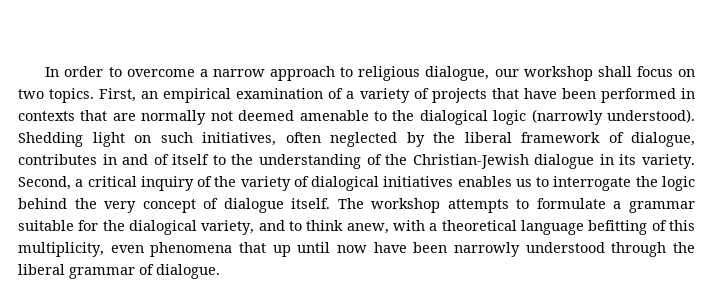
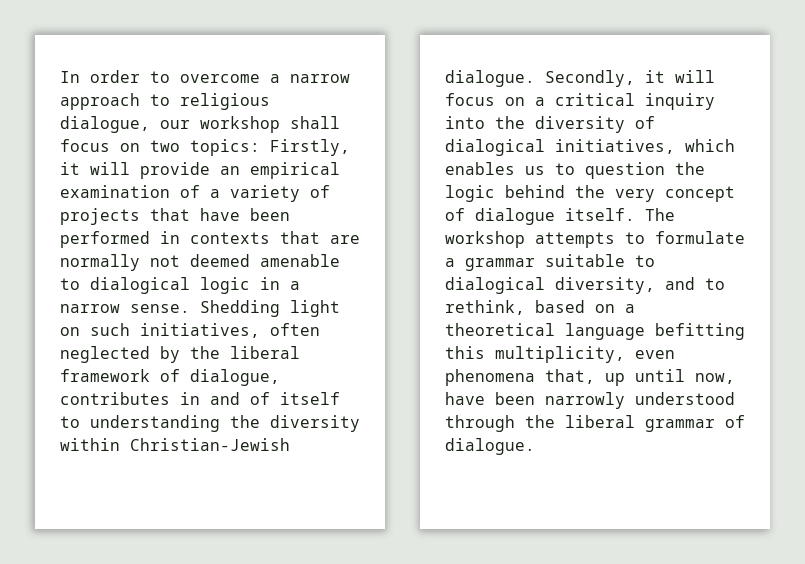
- In order to overcome a narrow approach to religious dialogue, our workshop shall focus on two topics. First, an empirical examination of a variety of projects that have been performed in contexts that are normally not deemed amenable to the dialogical logic (narrowly understood).
+ In order to overcome a narrow approach to religious dialogue, our workshop shall focus on two topics: Firstly, it will provide an empirical examination of a variety of projects that have been performed in contexts that are normally not deemed amenable to dialogical logic in a narrow sense.
- Shedding light on such initiatives, often neglected by the liberal framework of dialogue, contributes in and of itself to the understanding of the Christian-Jewish dialogue in its variety. Second, a critical inquiry of the variety of dialogical initiatives enables us to interrogate the logic behind the very concept of dialogue itself.
+ Shedding light on such initiatives, often neglected by the liberal framework of dialogue, contributes in and of itself to understanding the diversity within Christian-Jewish dialogue. Secondly, it will focus on a critical inquiry into the diversity of dialogical initiatives, which enables us to question the logic behind the very concept of dialogue itself.
- The workshop attempts to formulate a grammar suitable for the dialogical variety, and to think anew, with a theoretical language befitting of this multiplicity, even phenomena that up until now have been narrowly understood through the liberal grammar of dialogue.
+ The workshop attempts to formulate a grammar suitable to dialogical diversity, and to rethink, based on a theoretical language befitting this multiplicity, even phenomena that, up until now, have been narrowly understood through the liberal grammar of dialogue.

